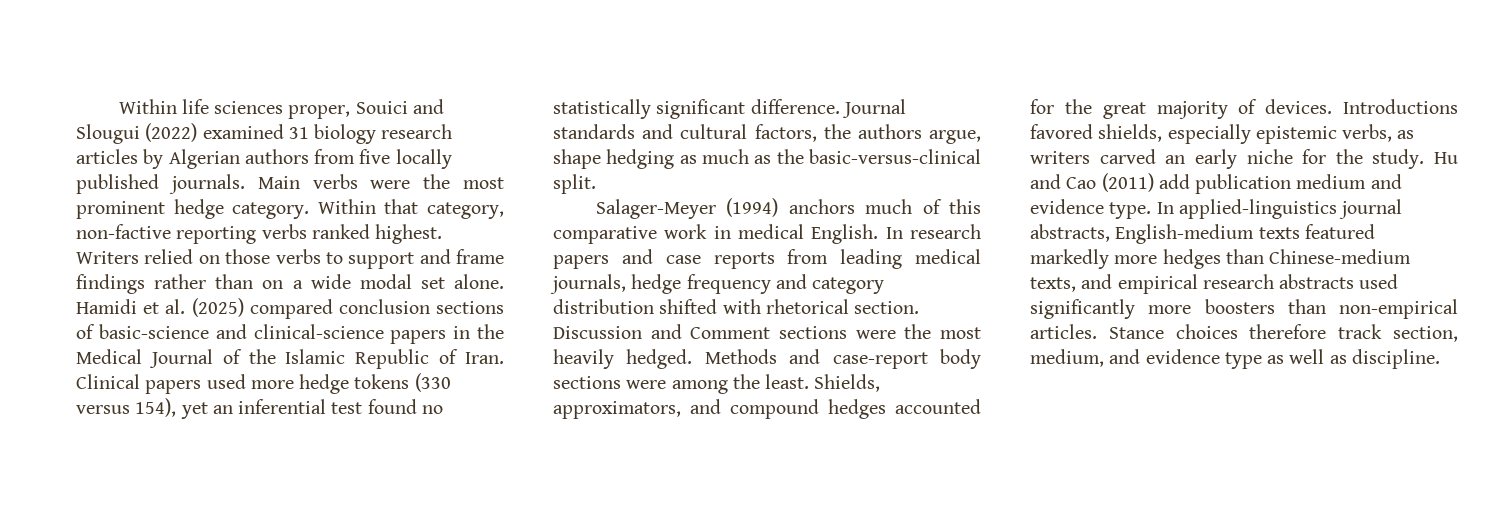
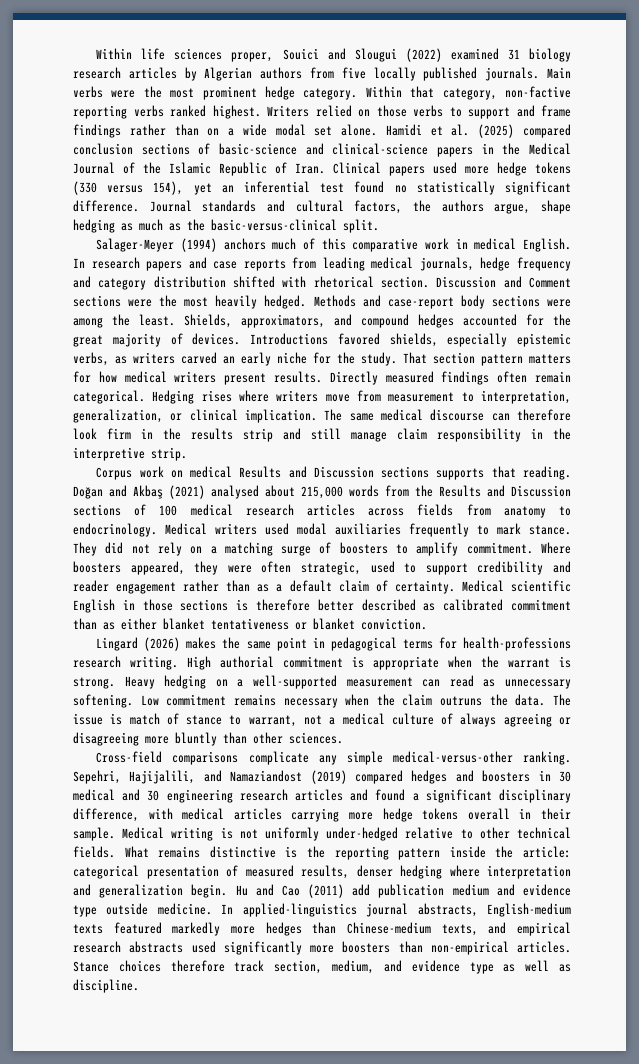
+ That section pattern matters for how medical writers present results. Directly measured findings often remain categorical. Hedging rises where writers move from measurement to interpretation, generalization, or clinical implication. The same medical discourse can therefore look firm in the results strip and still manage claim responsibility in the interpretive strip.
+ Corpus work on medical Results and Discussion sections supports that reading. Doğan and Akbaş (2021) analysed about 215,000 words from the Results and Discussion sections of 100 medical research articles across fields from anatomy to endocrinology. Medical writers used modal auxiliaries frequently to mark stance. They did not rely on a matching surge of boosters to amplify commitment. Where boosters appeared, they were often strategic, used to support credibility and reader engagement rather than as a default claim of certainty. Medical scientific English in those sections is therefore better described as calibrated commitment than as either blanket tentativeness or blanket conviction.
+ Lingard (2026) makes the same point in pedagogical terms for health-professions research writing. High authorial commitment is appropriate when the warrant is strong. Heavy hedging on a well-supported measurement can read as unnecessary softening. Low commitment remains necessary when the claim outruns the data. The issue is match of stance to warrant, not a medical culture of always agreeing or disagreeing more bluntly than other sciences.
+ Cross-field comparisons complicate any simple medical-versus-other ranking. Sepehri, Hajijalili, and Namaziandost (2019) compared hedges and boosters in 30 medical and 30 engineering research articles and found a significant disciplinary difference, with medical articles carrying more hedge tokens overall in their sample. Medical writing is not uniformly under-hedged relative to other technical fields. What remains distinctive is the reporting pattern inside the article: categorical presentation of measured results, denser hedging where interpretation and generalization begin.
- Hu and Cao (2011) add publication medium and evidence type.
+ Hu and Cao (2011) add publication medium and evidence type outside medicine.

